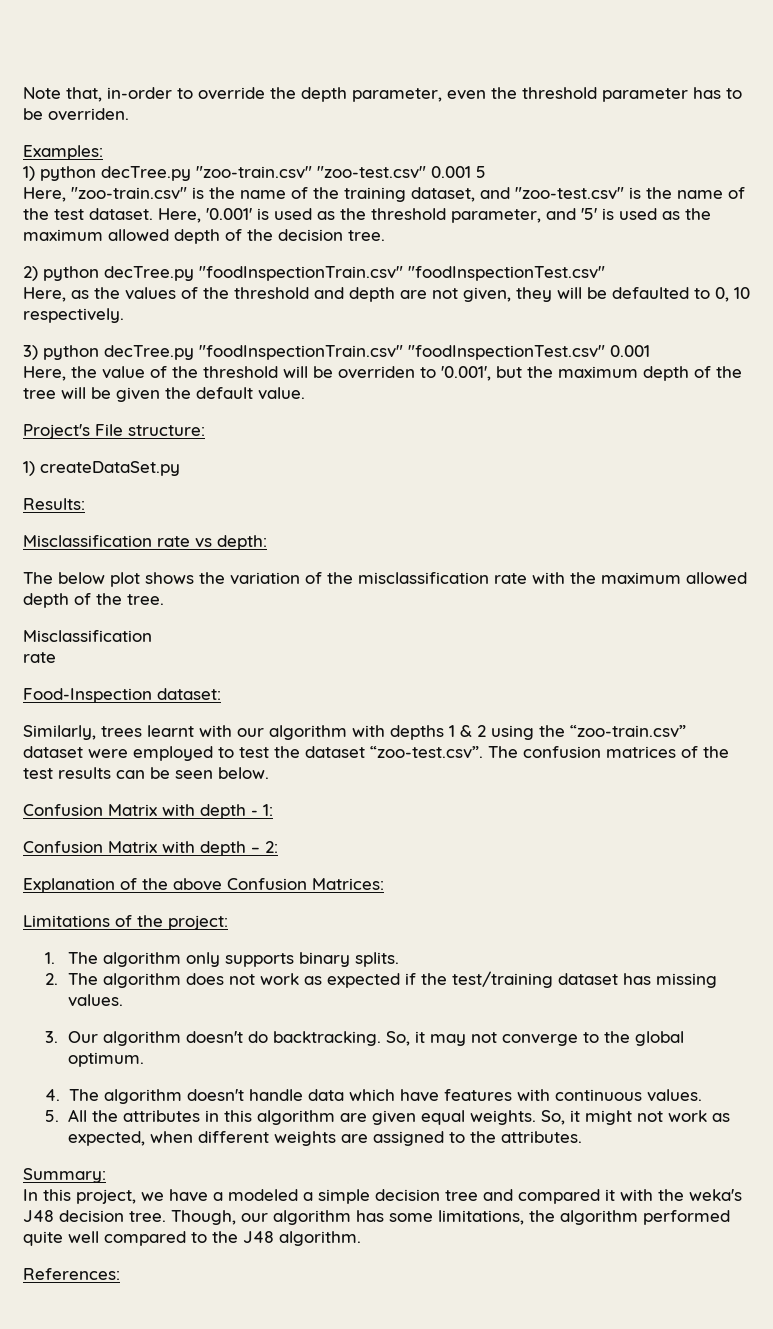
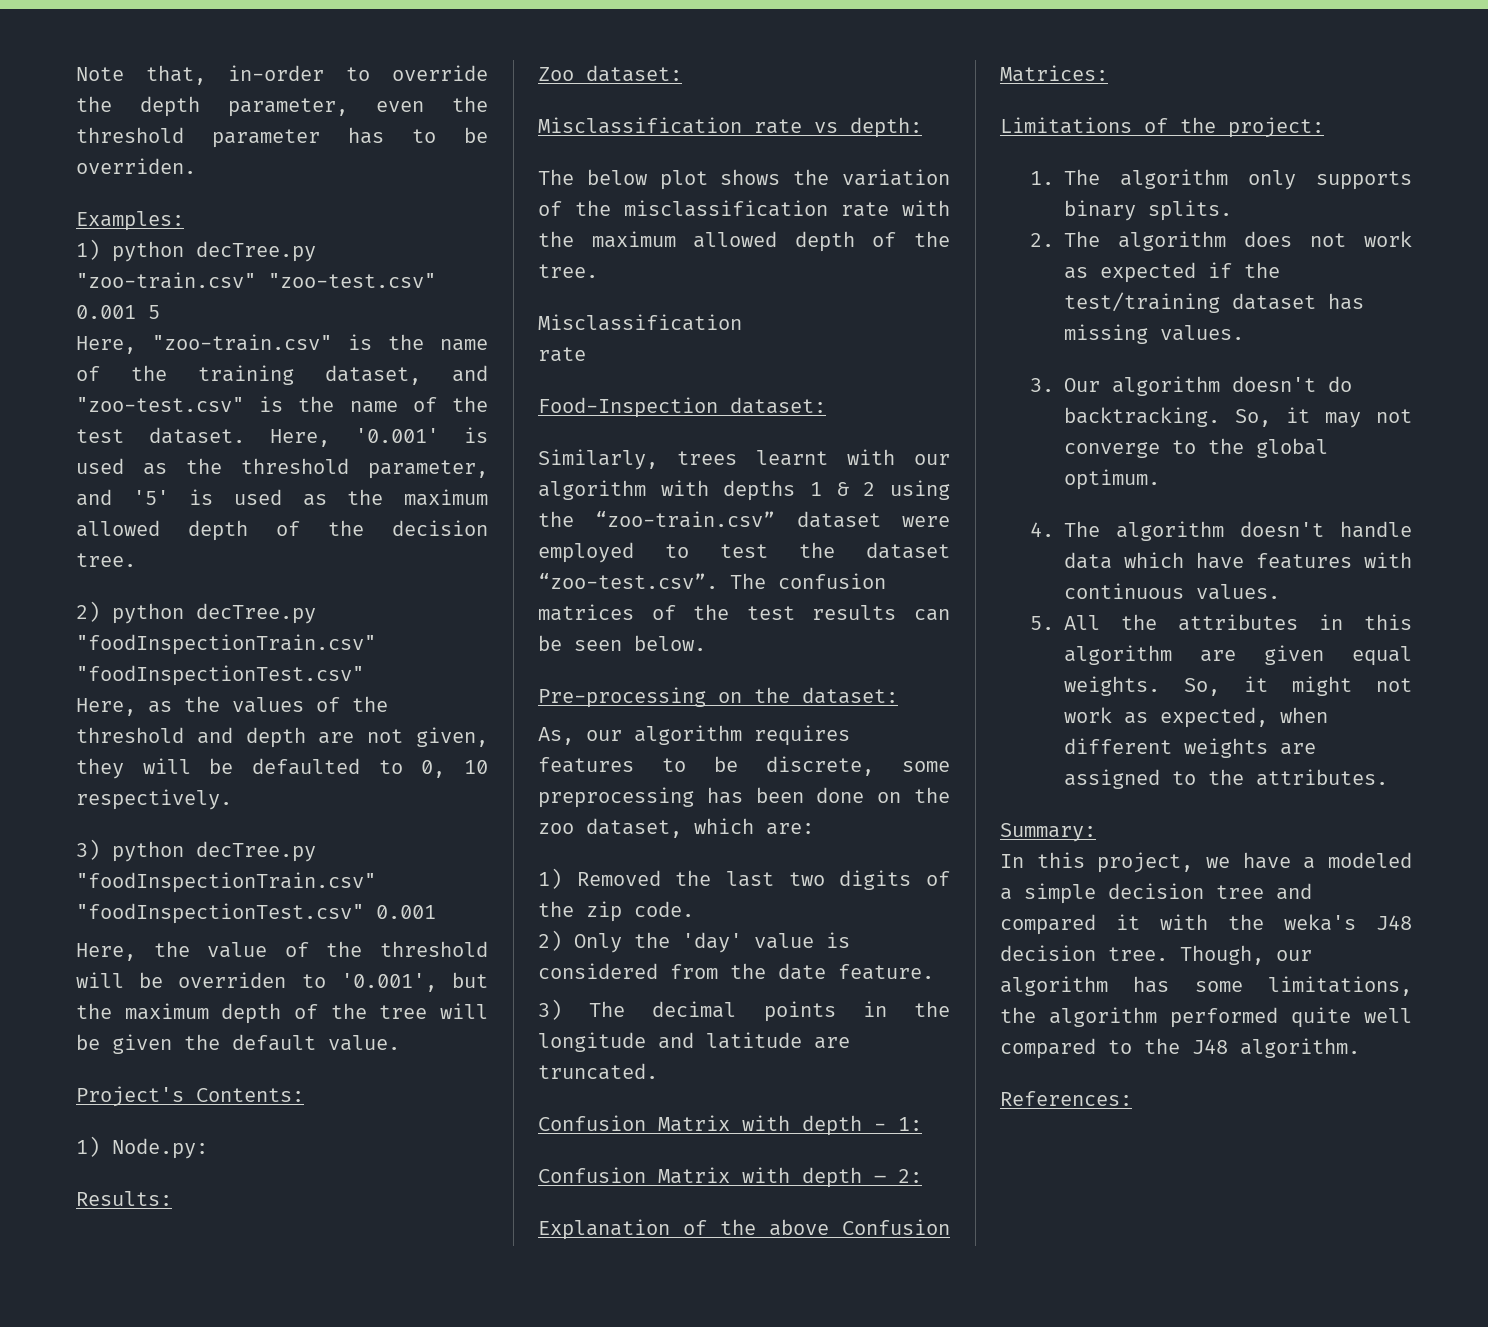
- Project's File structure:
- 1) createDataSet.py
+ Project's Contents:
+ 1) Node.py:
+ Zoo dataset:
+ Pre-processing on the dataset:
+ As, our algorithm requires features to be discrete, some preprocessing has been done on the zoo dataset, which are:
+ 1) Removed the last two digits of the zip code.
+ 2) Only the 'day' value is considered from the date feature.
+ 3) The decimal points in the longitude and latitude are truncated.

